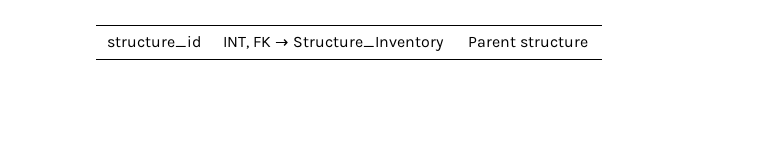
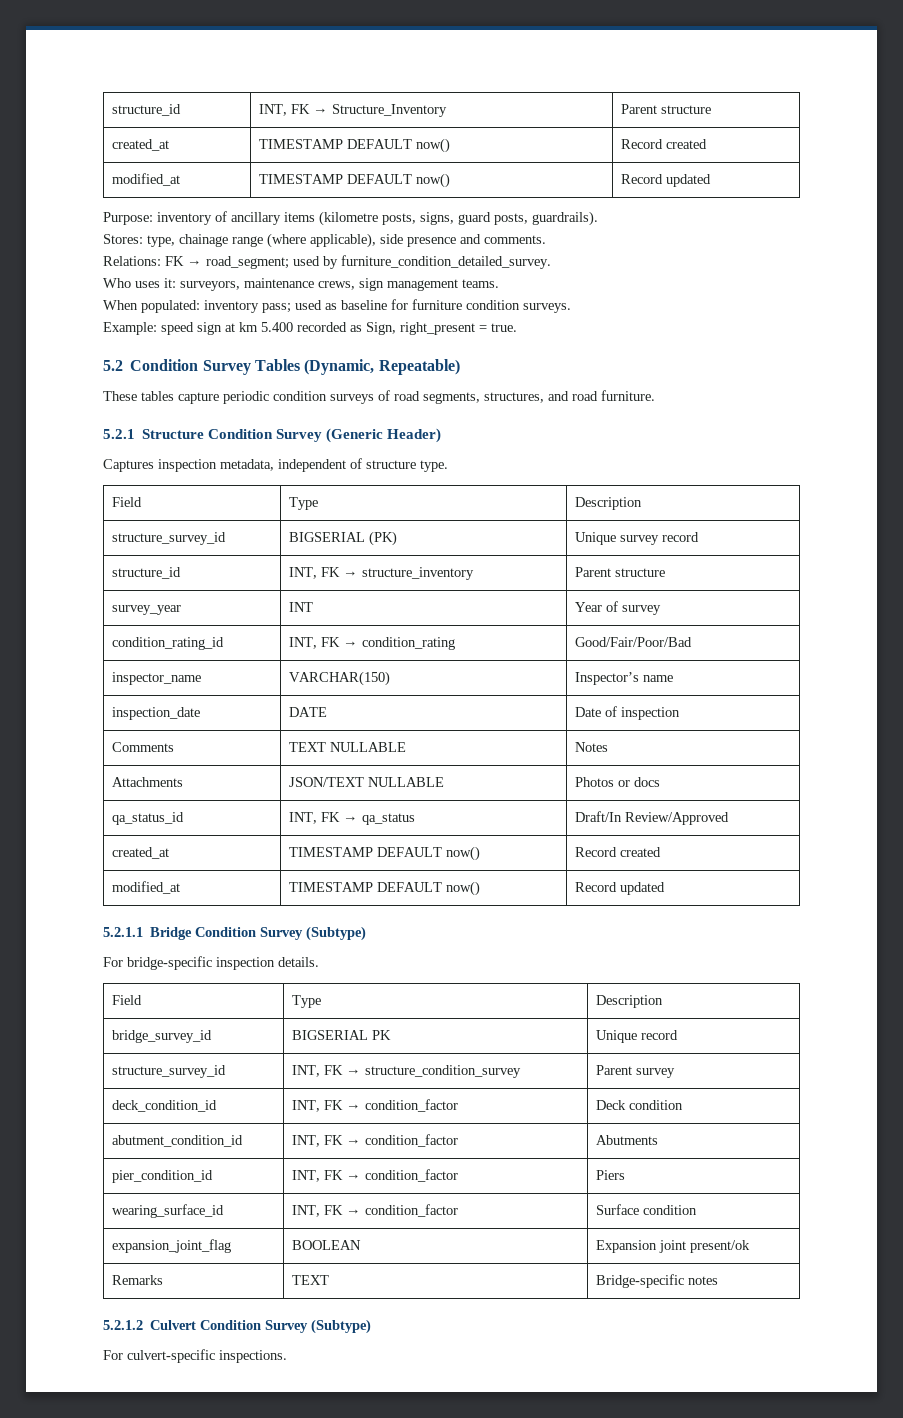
  structure_id | INT, FK → Structure_Inventory | Parent structure
+ created_at | TIMESTAMP DEFAULT now() | Record created
+ modified_at | TIMESTAMP DEFAULT now() | Record updated
+ Purpose: inventory of ancillary items (kilometre posts, signs, guard posts, guardrails).
+ Stores: type, chainage range (where applicable), side presence and comments.
+ Relations: FK → road_segment; used by furniture_condition_detailed_survey.
+ Who uses it: surveyors, maintenance crews, sign management teams.
+ When populated: inventory pass; used as baseline for furniture condition surveys.
+ Example: speed sign at km 5.400 recorded as Sign, right_present = true.
+ 5.2 Condition Survey Tables (Dynamic, Repeatable)
+ These tables capture periodic condition surveys of road segments, structures, and road furniture.
+ 5.2.1 Structure Condition Survey (Generic Header)
+ Captures inspection metadata, independent of structure type.
+ Field | Type | Description
+ structure_survey_id | BIGSERIAL (PK) | Unique survey record
+ structure_id | INT, FK → structure_inventory | Parent structure
+ survey_year | INT | Year of survey
+ condition_rating_id | INT, FK → condition_rating | Good/Fair/Poor/Bad
+ inspector_name | VARCHAR(150) | Inspector’s name
+ inspection_date | DATE | Date of inspection
+ Comments | TEXT NULLABLE | Notes
+ Attachments | JSON/TEXT NULLABLE | Photos or docs
+ qa_status_id | INT, FK → qa_status | Draft/In Review/Approved
+ created_at | TIMESTAMP DEFAULT now() | Record created
+ modified_at | TIMESTAMP DEFAULT now() | Record updated
+ 5.2.1.1 Bridge Condition Survey (Subtype)
+ For bridge-specific inspection details.
+ Field | Type | Description
+ bridge_survey_id | BIGSERIAL PK | Unique record
+ structure_survey_id | INT, FK → structure_condition_survey | Parent survey
+ deck_condition_id | INT, FK → condition_factor | Deck condition
+ abutment_condition_id | INT, FK → condition_factor | Abutments
+ pier_condition_id | INT, FK → condition_factor | Piers
+ wearing_surface_id | INT, FK → condition_factor | Surface condition
+ expansion_joint_flag | BOOLEAN | Expansion joint present/ok
+ Remarks | TEXT | Bridge-specific notes
+ 5.2.1.2 Culvert Condition Survey (Subtype)
+ For culvert-specific inspections.

